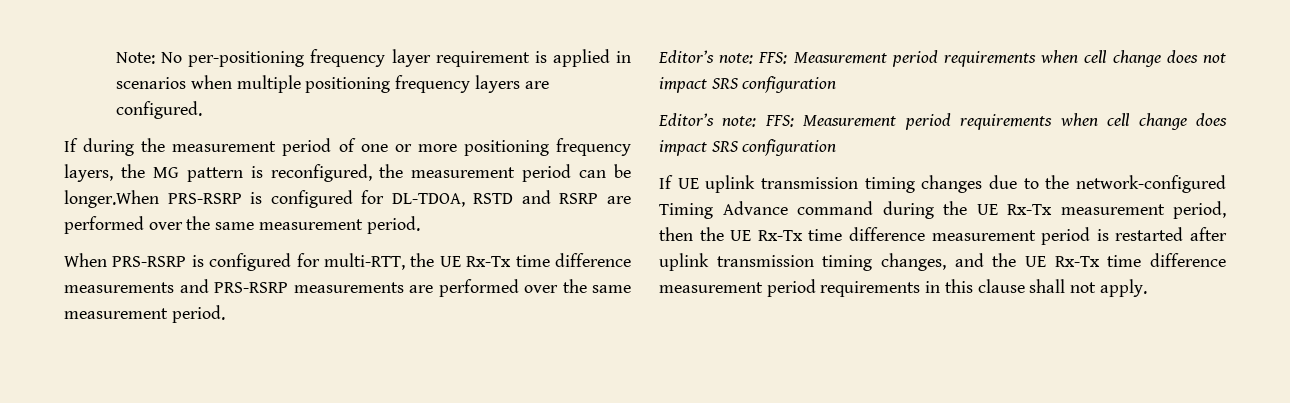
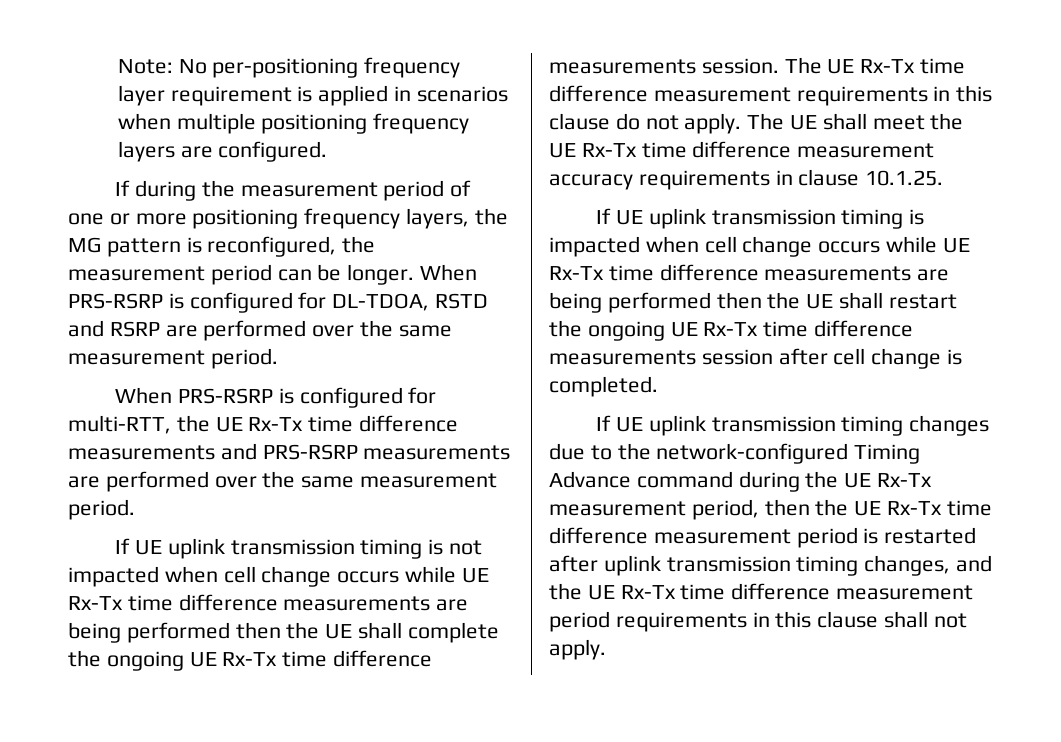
- If during the measurement period of one or more positioning frequency layers, the MG pattern is reconfigured, the measurement period can be longer.When PRS-RSRP is configured for DL-TDOA, RSTD and RSRP are performed over the same measurement period.
+ If during the measurement period of one or more positioning frequency layers, the MG pattern is reconfigured, the measurement period can be longer. When PRS-RSRP is configured for DL-TDOA, RSTD and RSRP are performed over the same measurement period.
- Editor’s note: FFS: Measurement period requirements when cell change does not impact SRS configuration
- Editor’s note: FFS: Measurement period requirements when cell change does impact SRS configuration
+ If UE uplink transmission timing is not impacted when cell change occurs while UE Rx-Tx time difference measurements are being performed then the UE shall complete the ongoing UE Rx-Tx time difference measurements session. The UE Rx-Tx time difference measurement requirements in this clause do not apply. The UE shall meet the UE Rx-Tx time difference measurement accuracy requirements in clause 10.1.25.
+ If UE uplink transmission timing is impacted when cell change occurs while UE Rx-Tx time difference measurements are being performed then the UE shall restart the ongoing UE Rx-Tx time difference measurements session after cell change is completed.

